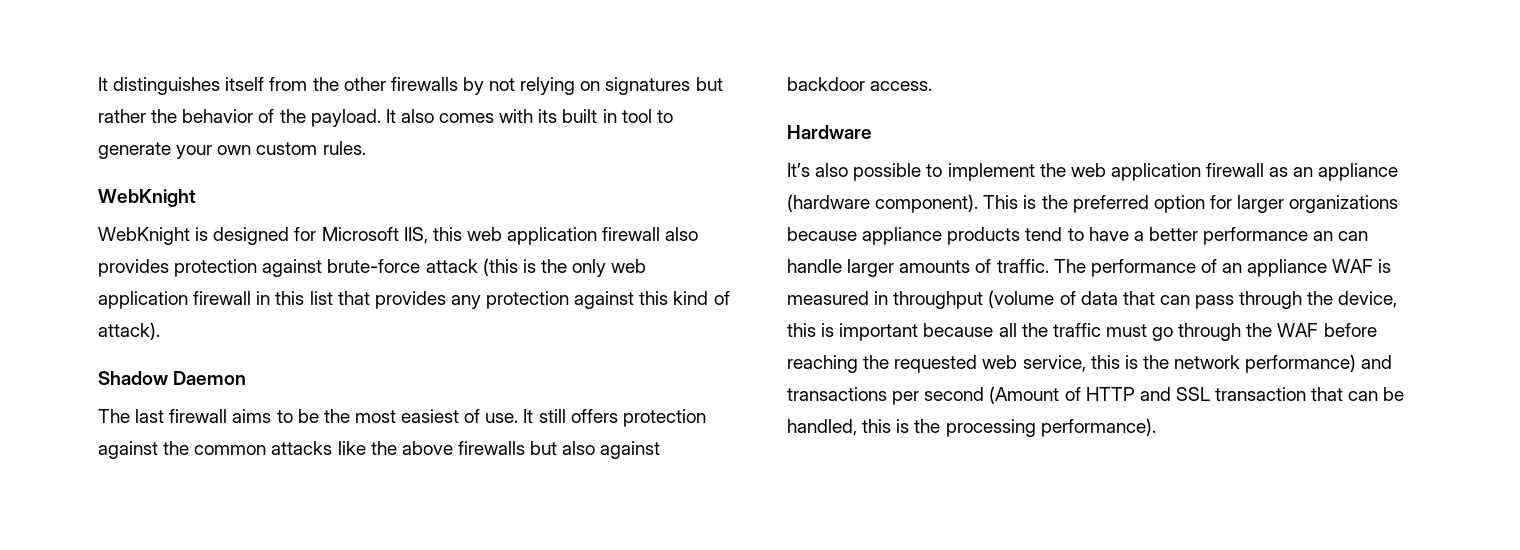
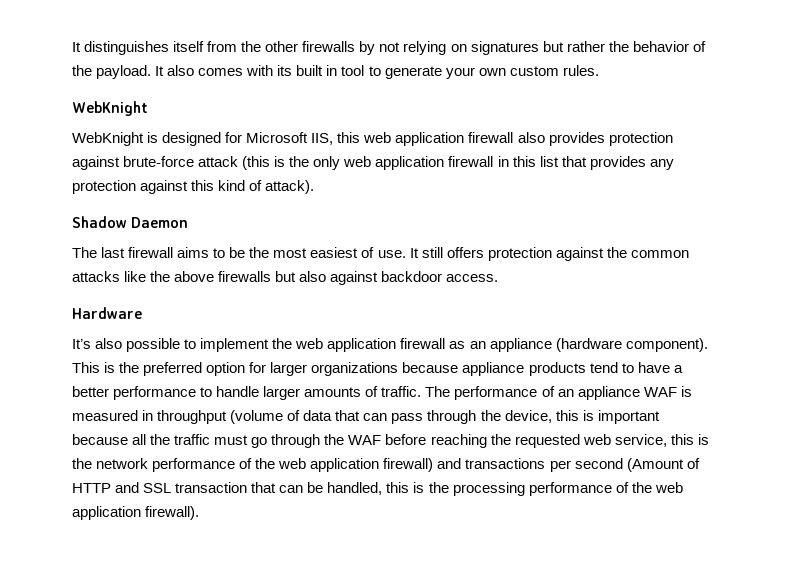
- This is the preferred option for larger organizations because appliance products tend to have a better performance an can handle larger amounts of traffic.
+ This is the preferred option for larger organizations because appliance products tend to have a better performance to handle larger amounts of traffic.
- The performance of an appliance WAF is measured in throughput (volume of data that can pass through the device, this is important because all the traffic must go through the WAF before reaching the requested web service, this is the network performance) and transactions per second (Amount of HTTP and SSL transaction that can be handled, this is the processing performance).
+ The performance of an appliance WAF is measured in throughput (volume of data that can pass through the device, this is important because all the traffic must go through the WAF before reaching the requested web service, this is the network performance of the web application firewall) and transactions per second (Amount of HTTP and SSL transaction that can be handled, this is the processing performance of the web application firewall).

